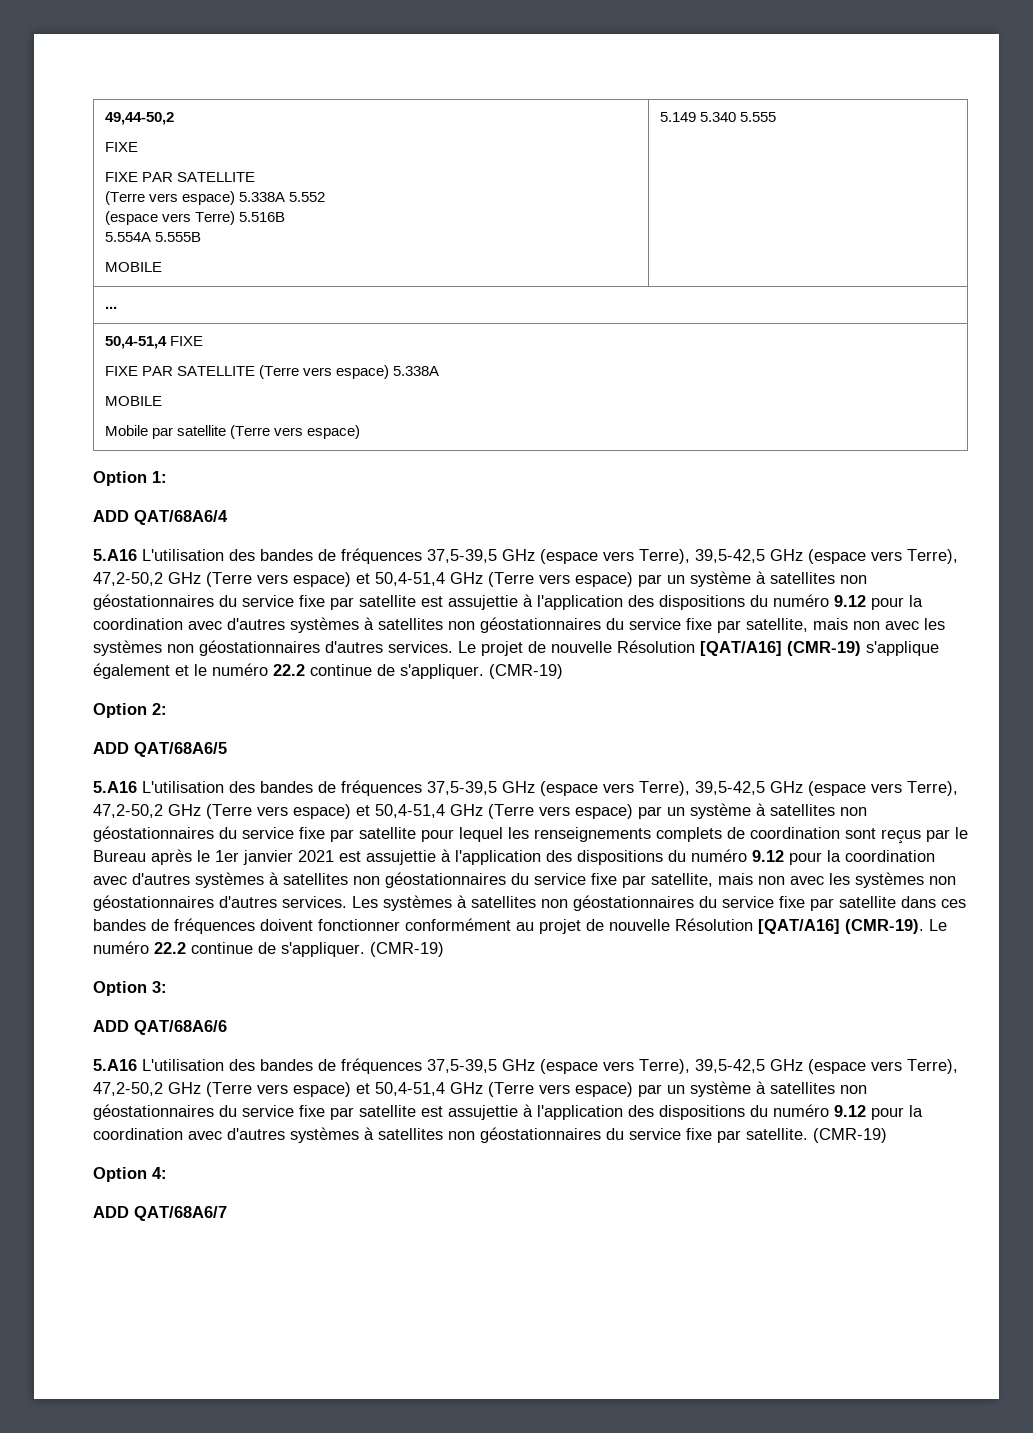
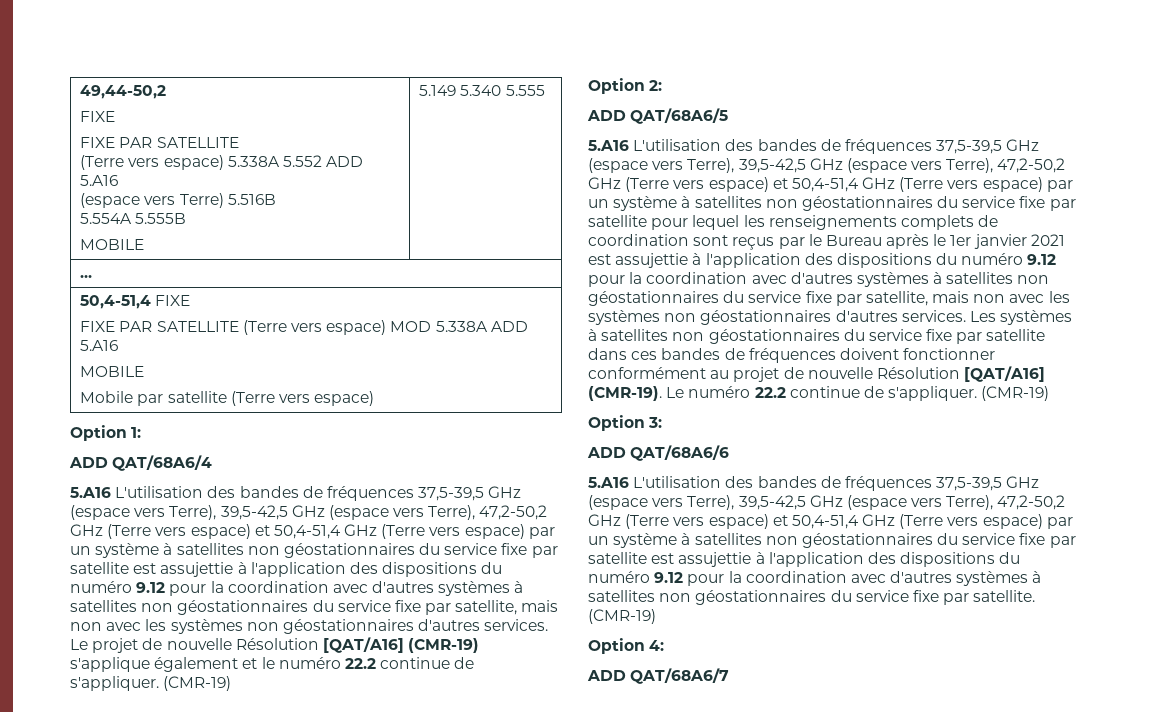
  49,44-50,2
  FIXE
  FIXE PAR SATELLITE
- (Terre vers espace) 5.338A 5.552
+ (Terre vers espace) 5.338A 5.552 ADD 5.A16
  50,4-51,4 FIXE
- FIXE PAR SATELLITE (Terre vers espace) 5.338A
+ FIXE PAR SATELLITE (Terre vers espace) MOD 5.338A ADD 5.A16

